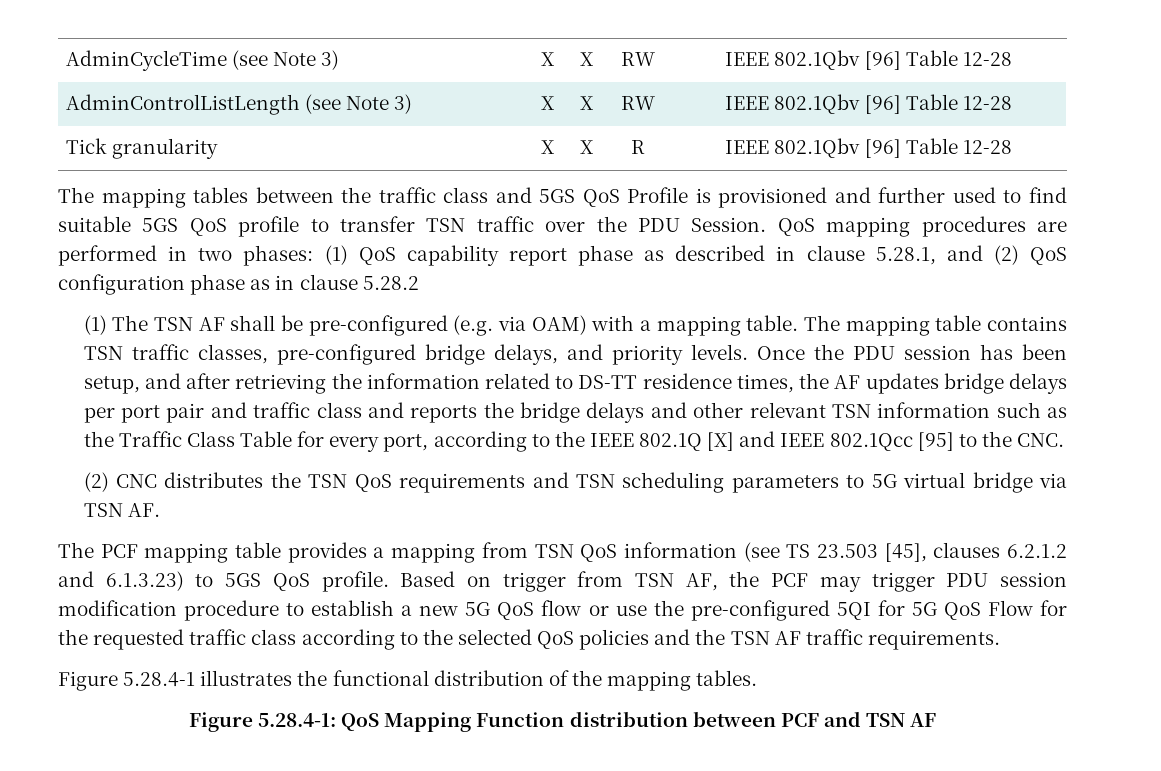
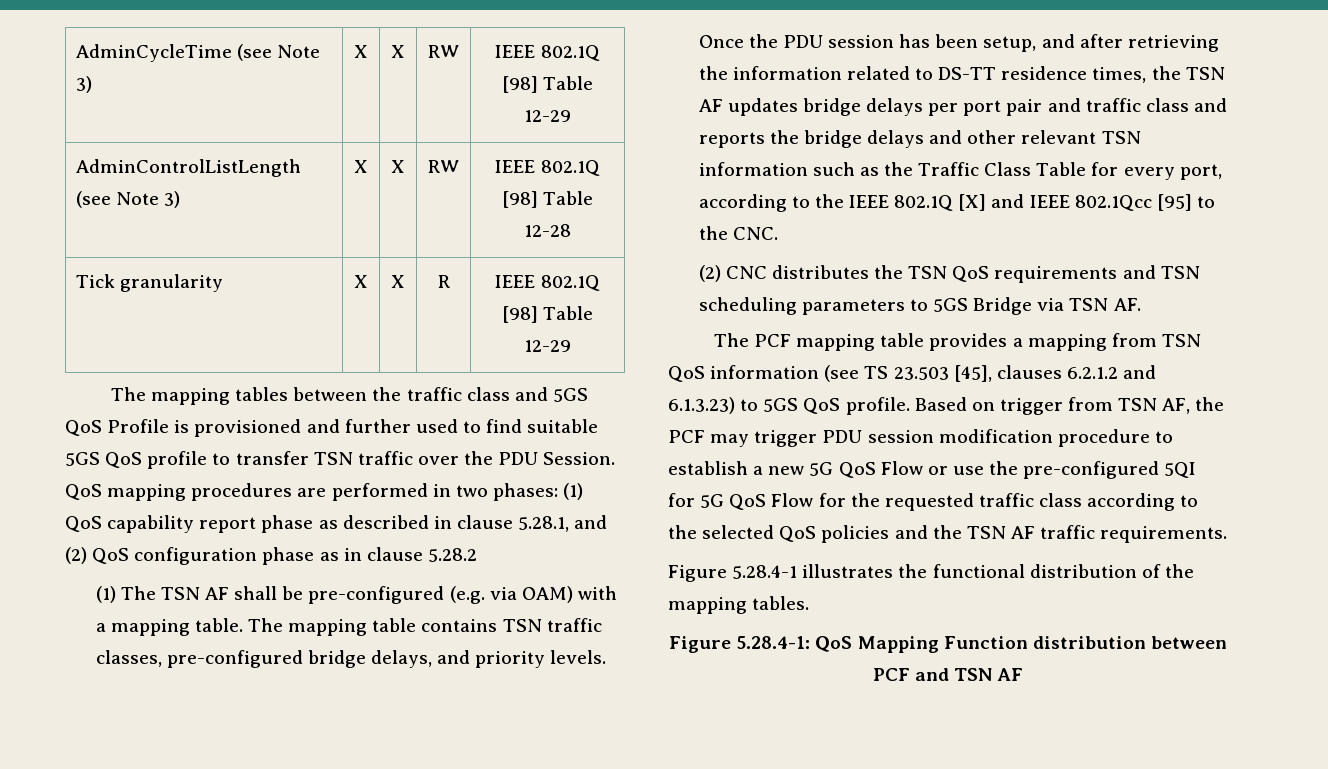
- AdminCycleTime (see Note 3) | X | X | RW | IEEE 802.1Qbv [96] Table 12-28
+ AdminCycleTime (see Note 3) | X | X | RW | IEEE 802.1Q [98] Table 12-29
- AdminControlListLength (see Note 3) | X | X | RW | IEEE 802.1Qbv [96] Table 12-28
+ AdminControlListLength (see Note 3) | X | X | RW | IEEE 802.1Q [98] Table 12-28
- Tick granularity | X | X | R | IEEE 802.1Qbv [96] Table 12-28
+ Tick granularity | X | X | R | IEEE 802.1Q [98] Table 12-29
- Once the PDU session has been setup, and after retrieving the information related to DS-TT residence times, the AF updates bridge delays per port pair and traffic class and reports the bridge delays and other relevant TSN information such as the Traffic Class Table for every port, according to the IEEE 802.1Q [X] and IEEE 802.1Qcc [95] to the CNC.
+ Once the PDU session has been setup, and after retrieving the information related to DS-TT residence times, the TSN AF updates bridge delays per port pair and traffic class and reports the bridge delays and other relevant TSN information such as the Traffic Class Table for every port, according to the IEEE 802.1Q [X] and IEEE 802.1Qcc [95] to the CNC.
- (2) CNC distributes the TSN QoS requirements and TSN scheduling parameters to 5G virtual bridge via TSN AF.
+ (2) CNC distributes the TSN QoS requirements and TSN scheduling parameters to 5GS Bridge via TSN AF.
- Based on trigger from TSN AF, the PCF may trigger PDU session modification procedure to establish a new 5G QoS flow or use the pre-configured 5QI for 5G QoS Flow for the requested traffic class according to the selected QoS policies and the TSN AF traffic requirements.
+ Based on trigger from TSN AF, the PCF may trigger PDU session modification procedure to establish a new 5G QoS Flow or use the pre-configured 5QI for 5G QoS Flow for the requested traffic class according to the selected QoS policies and the TSN AF traffic requirements.

